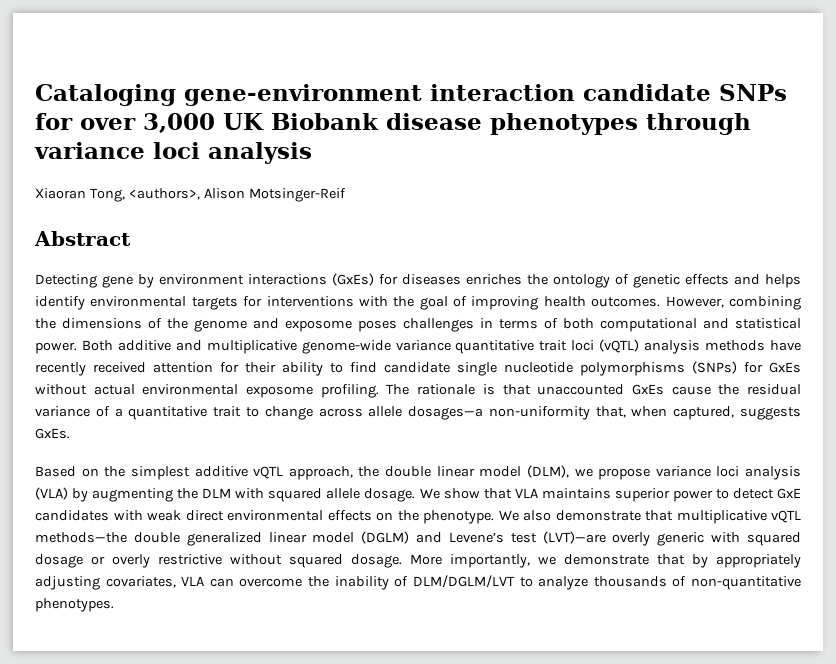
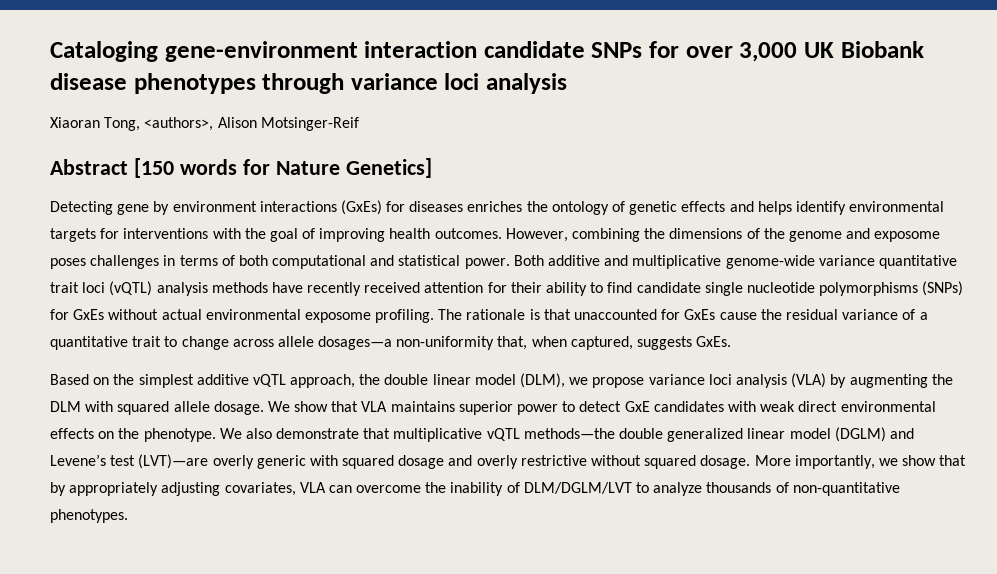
- Abstract
+ Abstract [150 words for Nature Genetics]
- The rationale is that unaccounted GxEs cause the residual variance of a quantitative trait to change across allele dosages—a non-uniformity that, when captured, suggests GxEs.
+ The rationale is that unaccounted for GxEs cause the residual variance of a quantitative trait to change across allele dosages—a non-uniformity that, when captured, suggests GxEs.
- We also demonstrate that multiplicative vQTL methods—the double generalized linear model (DGLM) and Levene’s test (LVT)—are overly generic with squared dosage or overly restrictive without squared dosage.
+ We also demonstrate that multiplicative vQTL methods—the double generalized linear model (DGLM) and Levene’s test (LVT)—are overly generic with squared dosage and overly restrictive without squared dosage.
- More importantly, we demonstrate that by appropriately adjusting covariates, VLA can overcome the inability of DLM/DGLM/LVT to analyze thousands of non-quantitative phenotypes.
+ More importantly, we show that by appropriately adjusting covariates, VLA can overcome the inability of DLM/DGLM/LVT to analyze thousands of non-quantitative phenotypes.

